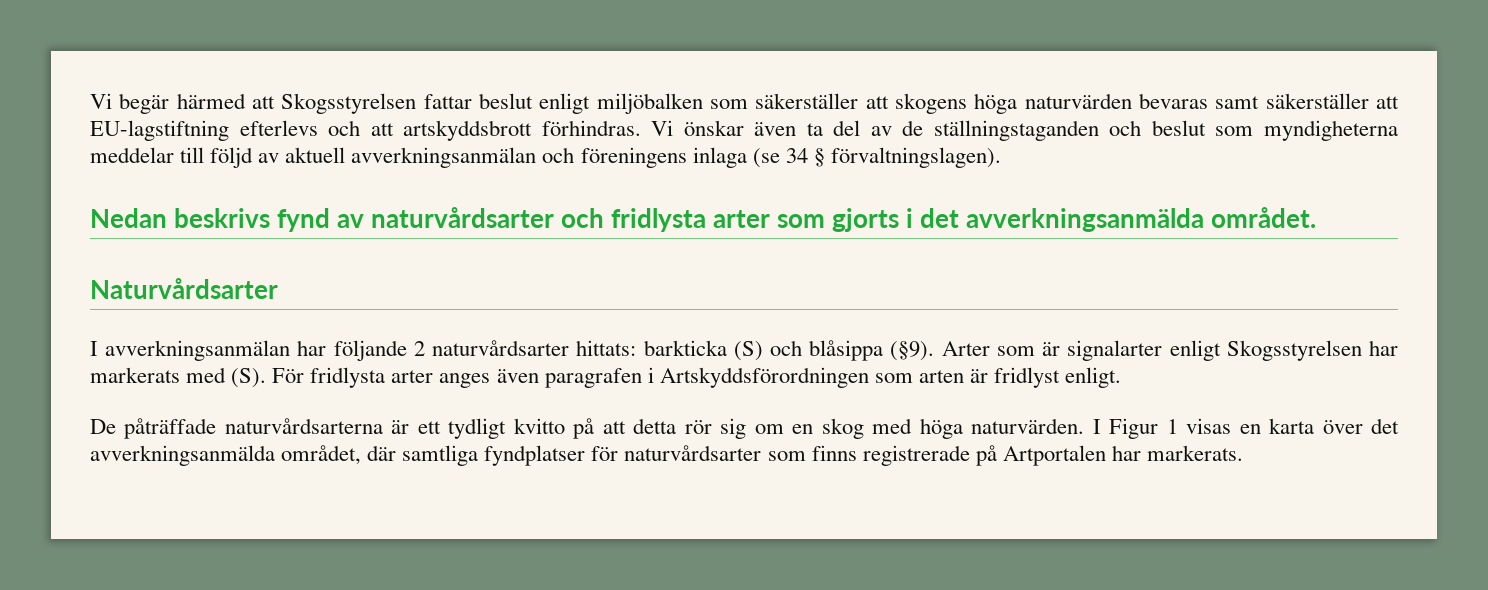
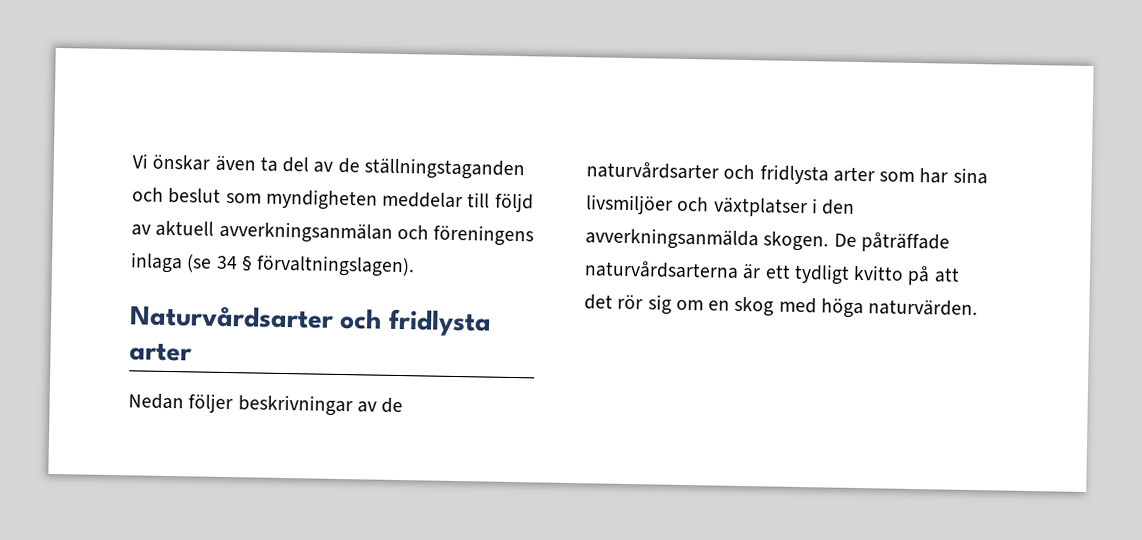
- Vi begär härmed att Skogsstyrelsen fattar beslut enligt miljöbalken som säkerställer att skogens höga naturvärden bevaras samt säkerställer att EU-lagstiftning efterlevs och att artskyddsbrott förhindras. Vi önskar även ta del av de ställningstaganden och beslut som myndigheterna meddelar till följd av aktuell avverkningsanmälan och föreningens inlaga (se 34 § förvaltningslagen).
+ Vi önskar även ta del av de ställningstaganden och beslut som myndigheten meddelar till följd av aktuell avverkningsanmälan och föreningens inlaga (se 34 § förvaltningslagen).
- Nedan beskrivs fynd av naturvårdsarter och fridlysta arter som gjorts i det avverkningsanmälda området.
- Naturvårdsarter
- I avverkningsanmälan har följande 2 naturvårdsarter hittats: barkticka (S) och blåsippa (§9). Arter som är signalarter enligt Skogsstyrelsen har markerats med (S). För fridlysta arter anges även paragrafen i Artskyddsförordningen som arten är fridlyst enligt.
- De påträffade naturvårdsarterna är ett tydligt kvitto på att detta rör sig om en skog med höga naturvärden. I Figur 1 visas en karta över det avverkningsanmälda området, där samtliga fyndplatser för naturvårdsarter som finns registrerade på Artportalen har markerats.
+ Naturvårdsarter och fridlysta arter
+ Nedan följer beskrivningar av de naturvårdsarter och fridlysta arter som har sina livsmiljöer och växtplatser i den avverkningsanmälda skogen. De påträffade naturvårdsarterna är ett tydligt kvitto på att det rör sig om en skog med höga naturvärden.

